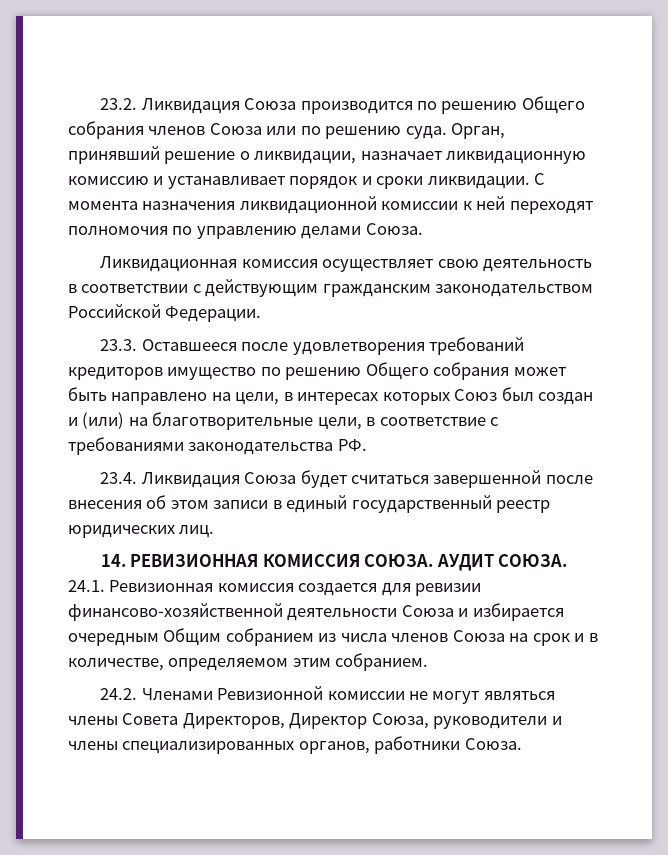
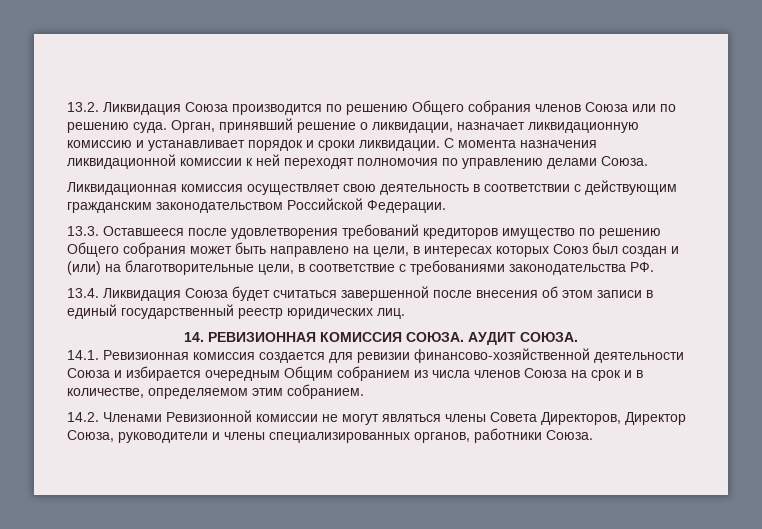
- 23.2. Ликвидация Союза производится по решению Общего собрания членов Союза или по решению суда.
+ 13.2. Ликвидация Союза производится по решению Общего собрания членов Союза или по решению суда.
- 23.3. Оставшееся после удовлетворения требований кредиторов имущество по решению Общего собрания может быть направлено на цели, в интересах которых Союз был создан и (или) на благотворительные цели, в соответствие с требованиями законодательства РФ.
+ 13.3. Оставшееся после удовлетворения требований кредиторов имущество по решению Общего собрания может быть направлено на цели, в интересах которых Союз был создан и (или) на благотворительные цели, в соответствие с требованиями законодательства РФ.
- 23.4. Ликвидация Союза будет считаться завершенной после внесения об этом записи в единый государственный реестр юридических лиц.
+ 13.4. Ликвидация Союза будет считаться завершенной после внесения об этом записи в единый государственный реестр юридических лиц.
- 24.1. Ревизионная комиссия создается для ревизии финансово-хозяйственной деятельности Союза и избирается очередным Общим собранием из числа членов Союза на срок и в количестве, определяемом этим собранием.
+ 14.1. Ревизионная комиссия создается для ревизии финансово-хозяйственной деятельности Союза и избирается очередным Общим собранием из числа членов Союза на срок и в количестве, определяемом этим собранием.
- 24.2. Членами Ревизионной комиссии не могут являться члены Совета Директоров, Директор Союза, руководители и члены специализированных органов, работники Союза.
+ 14.2. Членами Ревизионной комиссии не могут являться члены Совета Директоров, Директор Союза, руководители и члены специализированных органов, работники Союза.

